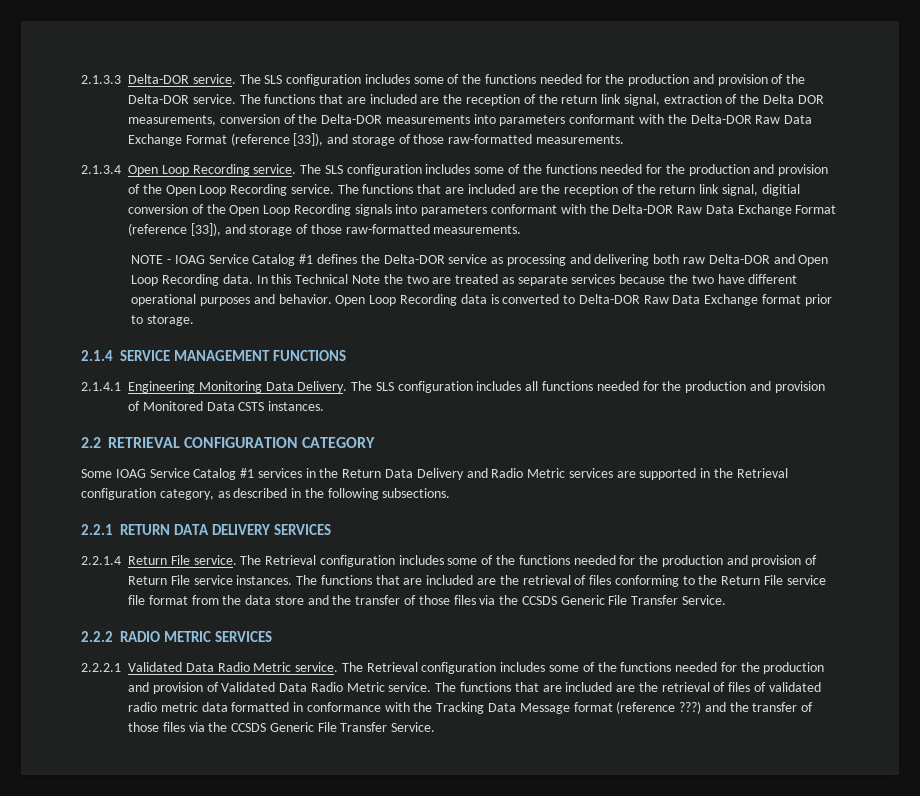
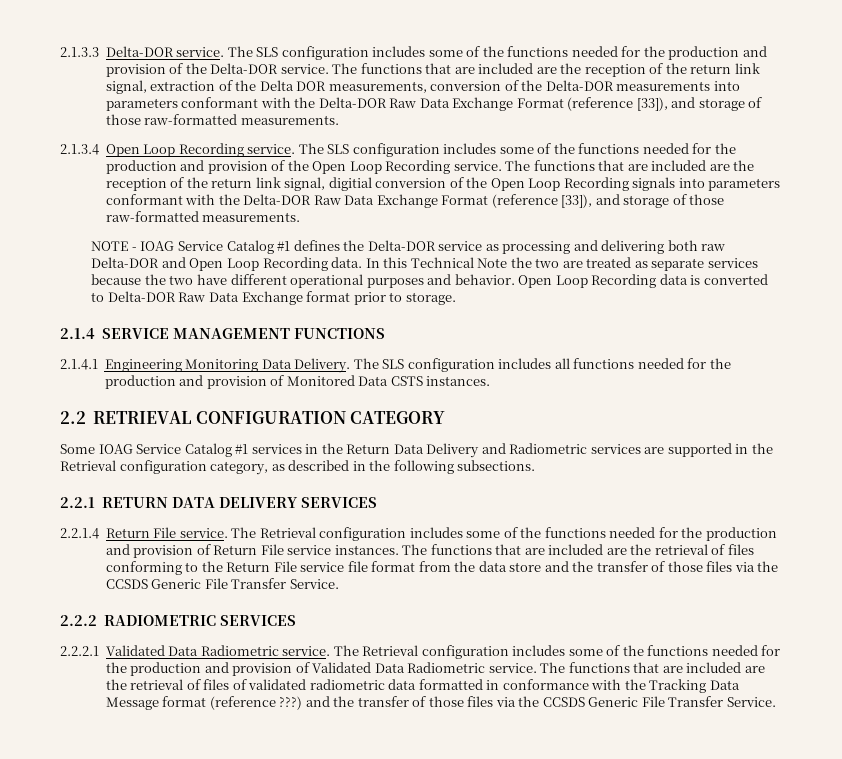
- Some IOAG Service Catalog #1 services in the Return Data Delivery and Radio Metric services are supported in the Retrieval configuration category, as described in the following subsections.
+ Some IOAG Service Catalog #1 services in the Return Data Delivery and Radiometric services are supported in the Retrieval configuration category, as described in the following subsections.
- 2.2.2 RADIO METRIC SERVICES
+ 2.2.2 RADIOMETRIC SERVICES
- 2.2.2.1 Validated Data Radio Metric service.
+ 2.2.2.1 Validated Data Radiometric service.
- The Retrieval configuration includes some of the functions needed for the production and provision of Validated Data Radio Metric service.
+ The Retrieval configuration includes some of the functions needed for the production and provision of Validated Data Radiometric service.
- The functions that are included are the retrieval of files of validated radio metric data formatted in conformance with the Tracking Data Message format (reference ???) and the transfer of those files via the CCSDS Generic File Transfer Service.
+ The functions that are included are the retrieval of files of validated radiometric data formatted in conformance with the Tracking Data Message format (reference ???) and the transfer of those files via the CCSDS Generic File Transfer Service.

